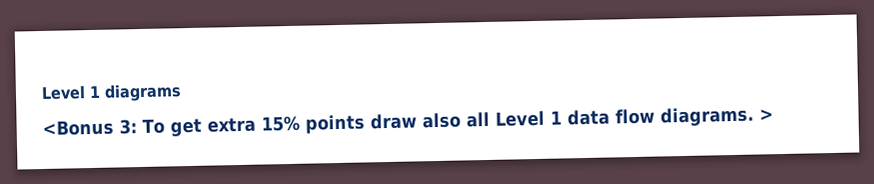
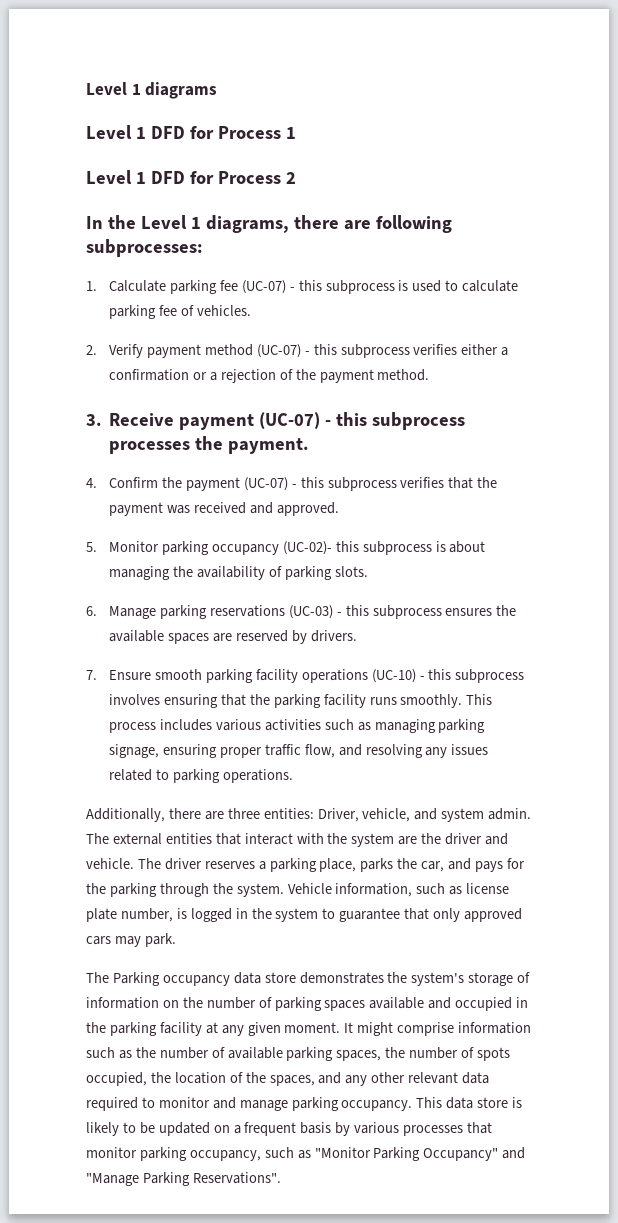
- <Bonus 3: To get extra 15% points draw also all Level 1 data flow diagrams. >
+ Level 1 DFD for Process 1
+ Level 1 DFD for Process 2
+ In the Level 1 diagrams, there are following subprocesses:
+ 1. Calculate parking fee (UC-07) - this subprocess is used to calculate parking fee of vehicles.
+ 2. Verify payment method (UC-07) - this subprocess verifies either a confirmation or a rejection of the payment method.
+ 3. Receive payment (UC-07) - this subprocess processes the payment.
+ 4. Confirm the payment (UC-07) - this subprocess verifies that the payment was received and approved.
+ 5. Monitor parking occupancy (UC-02)- this subprocess is about managing the availability of parking slots.
+ 6. Manage parking reservations (UC-03) - this subprocess ensures the available spaces are reserved by drivers.
+ 7. Ensure smooth parking facility operations (UC-10) - this subprocess involves ensuring that the parking facility runs smoothly. This process includes various activities such as managing parking signage, ensuring proper traffic flow, and resolving any issues related to parking operations.
+ Additionally, there are three entities: Driver, vehicle, and system admin. The external entities that interact with the system are the driver and vehicle. The driver reserves a parking place, parks the car, and pays for the parking through the system. Vehicle information, such as license plate number, is logged in the system to guarantee that only approved cars may park.
+ The Parking occupancy data store demonstrates the system's storage of information on the number of parking spaces available and occupied in the parking facility at any given moment. It might comprise information such as the number of available parking spaces, the number of spots occupied, the location of the spaces, and any other relevant data required to monitor and manage parking occupancy. This data store is likely to be updated on a frequent basis by various processes that monitor parking occupancy, such as "Monitor Parking Occupancy" and "Manage Parking Reservations".

